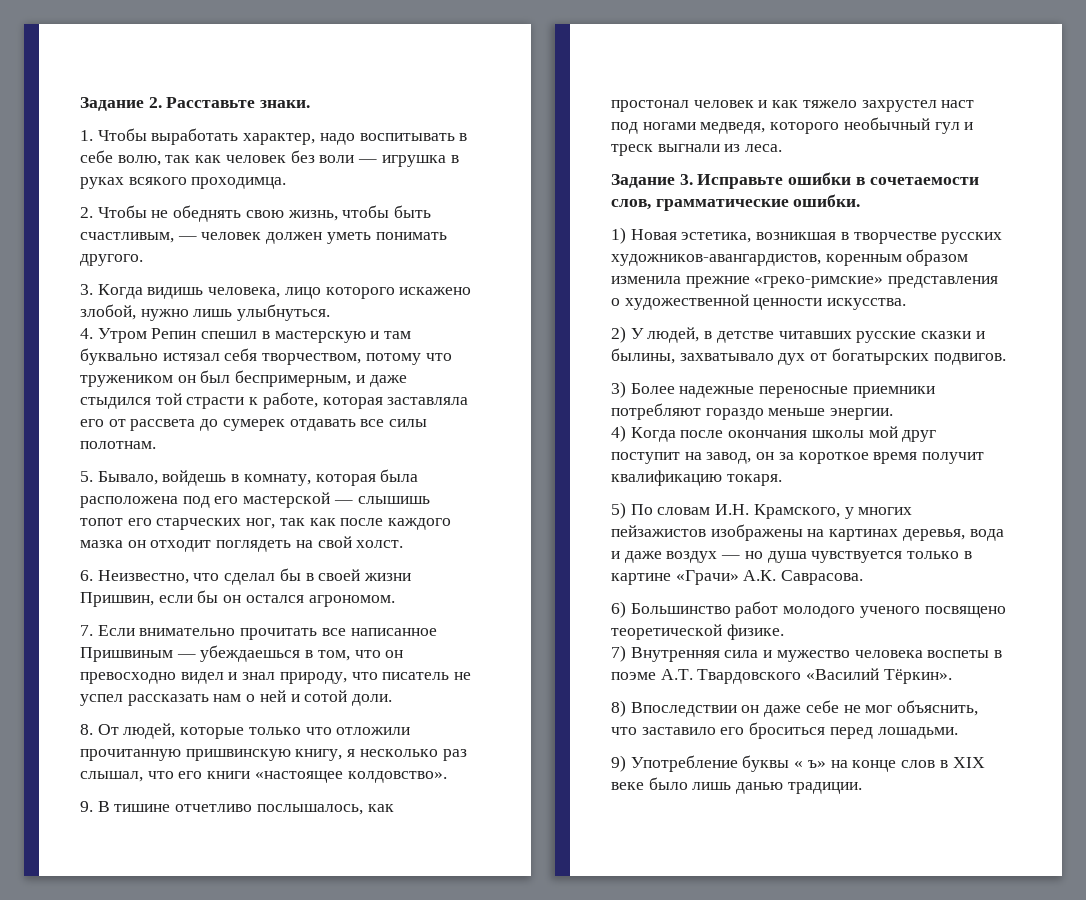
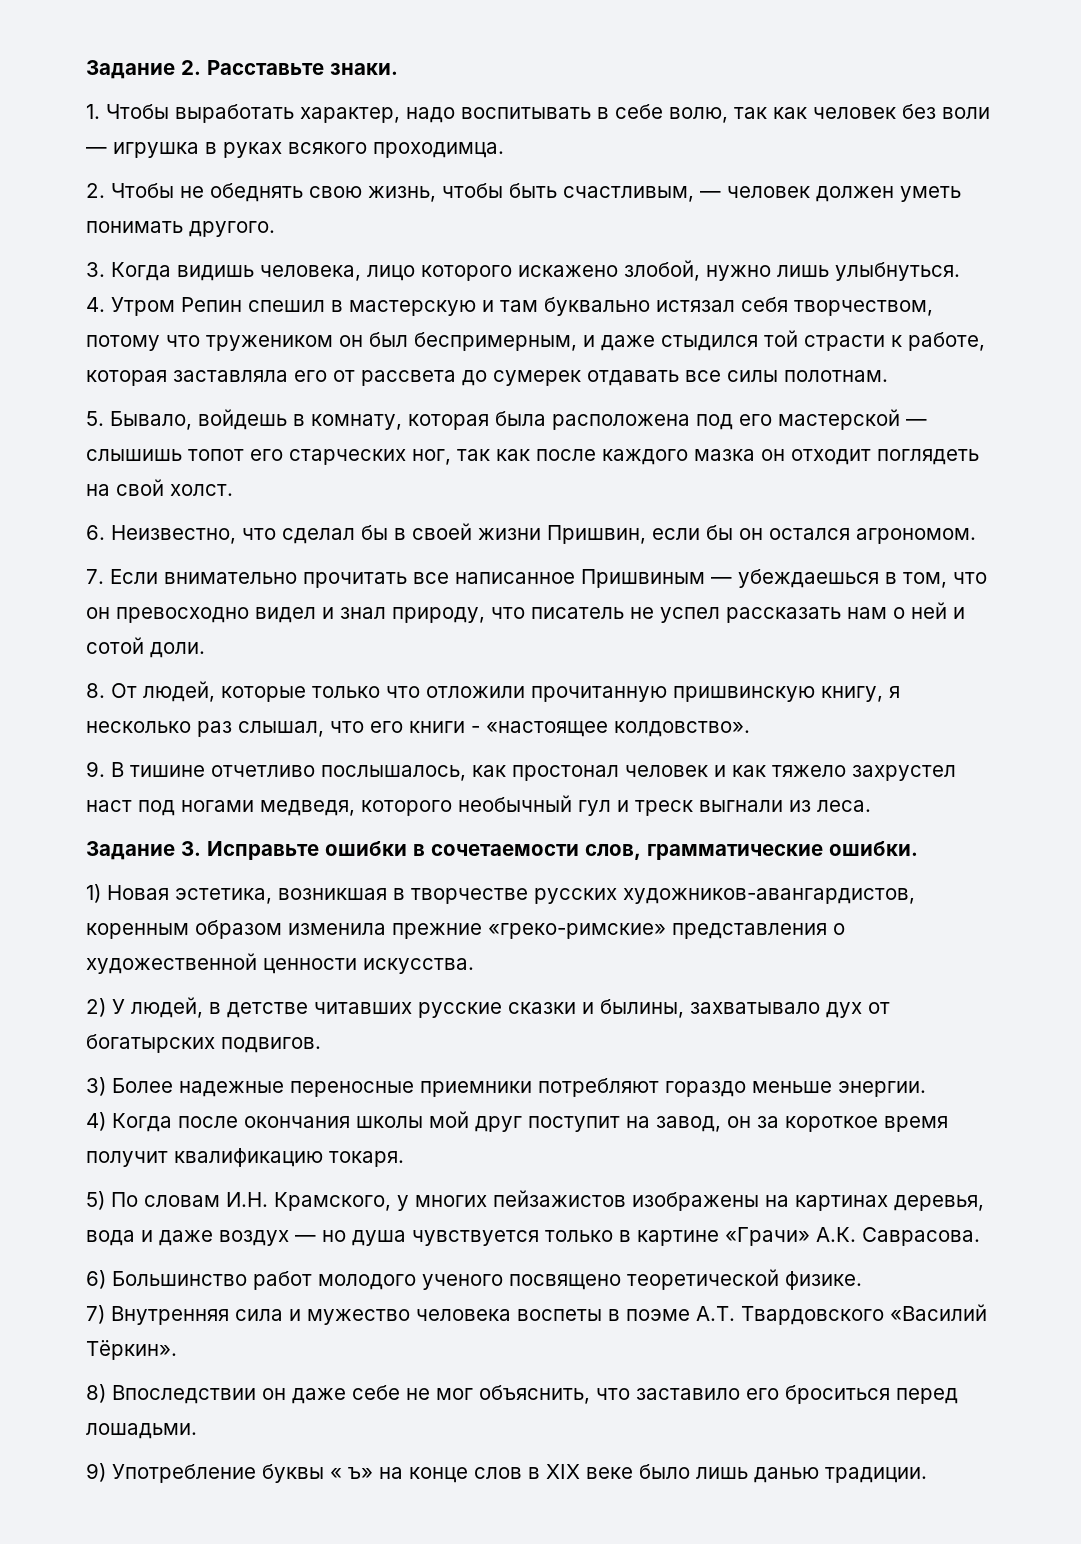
- 8. От людей, которые только что отложили прочитанную пришвинскую книгу, я несколько раз слышал, что его книги «настоящее колдовство».
+ 8. От людей, которые только что отложили прочитанную пришвинскую книгу, я несколько раз слышал, что его книги - «настоящее колдовство».

